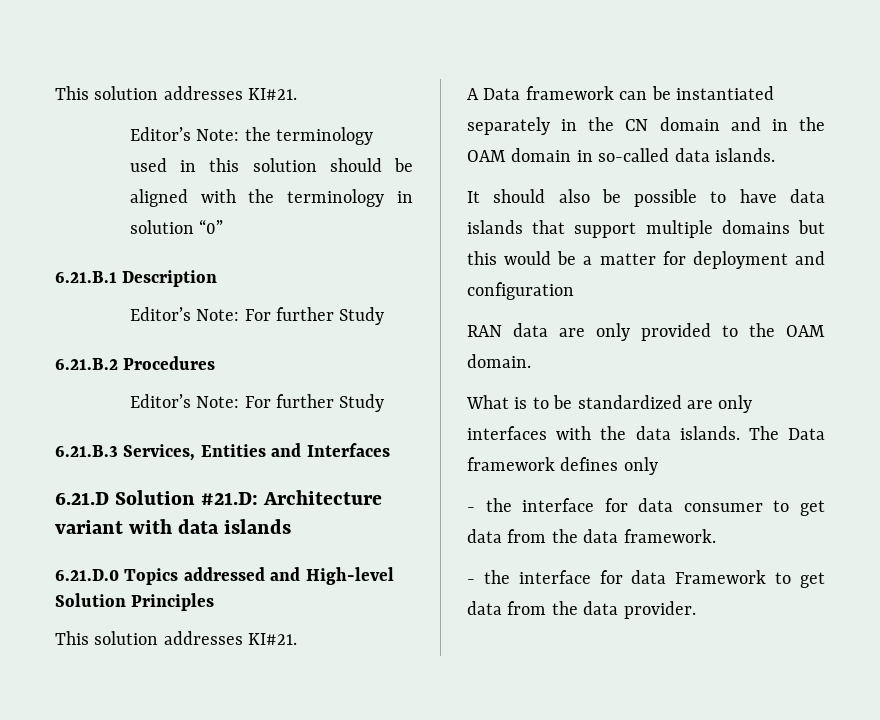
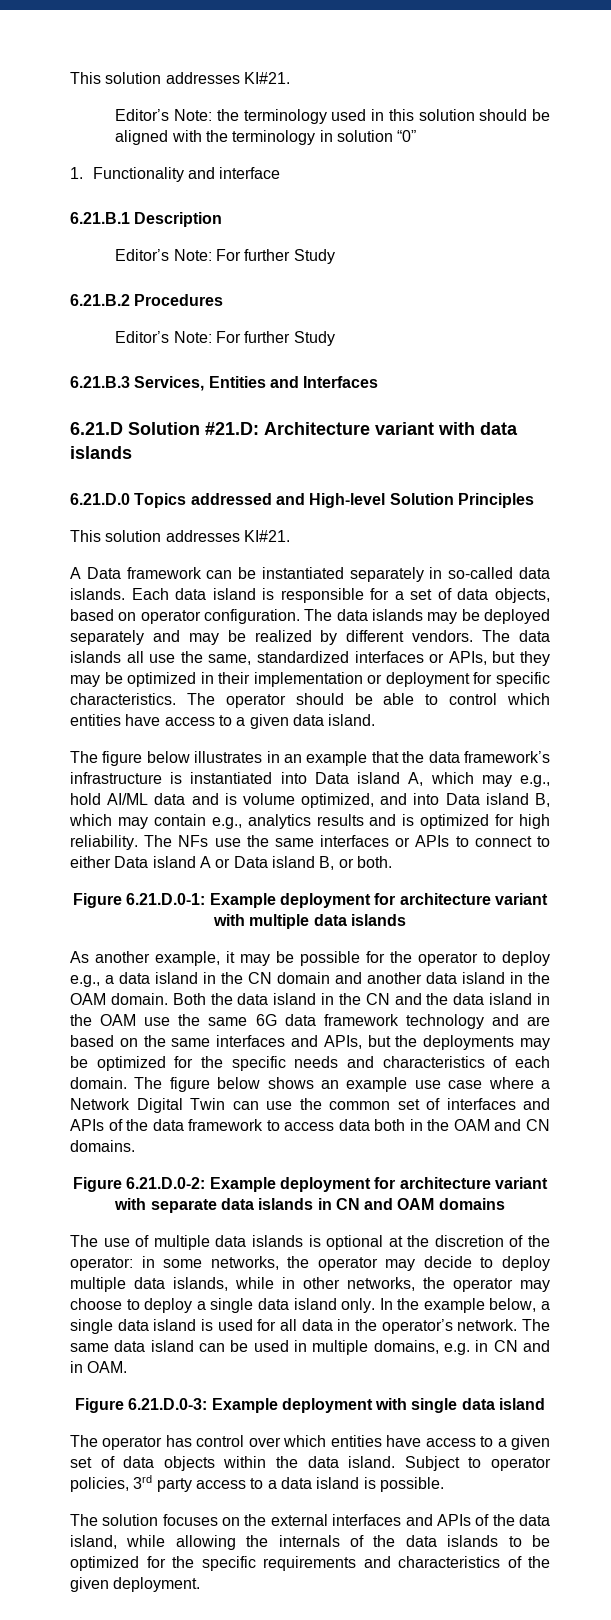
+ 1. Functionality and interface
- A Data framework can be instantiated separately in the CN domain and in the OAM domain in so-called data islands.
- It should also be possible to have data islands that support multiple domains but this would be a matter for deployment and configuration
- RAN data are only provided to the OAM domain.
- What is to be standardized are only interfaces with the data islands. The Data framework defines only
- - the interface for data consumer to get data from the data framework.
- - the interface for data Framework to get data from the data provider.
+ A Data framework can be instantiated separately in so-called data islands. Each data island is responsible for a set of data objects, based on operator configuration. The data islands may be deployed separately and may be realized by different vendors. The data islands all use the same, standardized interfaces or APIs, but they may be optimized in their implementation or deployment for specific characteristics. The operator should be able to control which entities have access to a given data island.
+ The figure below illustrates in an example that the data framework’s infrastructure is instantiated into Data island A, which may e.g., hold AI/ML data and is volume optimized, and into Data island B, which may contain e.g., analytics results and is optimized for high reliability. The NFs use the same interfaces or APIs to connect to either Data island A or Data island B, or both.
+ Figure 6.21.D.0-1: Example deployment for architecture variant with multiple data islands
+ As another example, it may be possible for the operator to deploy e.g., a data island in the CN domain and another data island in the OAM domain. Both the data island in the CN and the data island in the OAM use the same 6G data framework technology and are based on the same interfaces and APIs, but the deployments may be optimized for the specific needs and characteristics of each domain. The figure below shows an example use case where a Network Digital Twin can use the common set of interfaces and APIs of the data framework to access data both in the OAM and CN domains.
+ Figure 6.21.D.0-2: Example deployment for architecture variant with separate data islands in CN and OAM domains
+ The use of multiple data islands is optional at the discretion of the operator: in some networks, the operator may decide to deploy multiple data islands, while in other networks, the operator may choose to deploy a single data island only. In the example below, a single data island is used for all data in the operator’s network. The same data island can be used in multiple domains, e.g. in CN and in OAM.
+ Figure 6.21.D.0-3: Example deployment with single data island
+ The operator has control over which entities have access to a given set of data objects within the data island. Subject to operator policies, 3rd party access to a data island is possible.
+ The solution focuses on the external interfaces and APIs of the data island, while allowing the internals of the data islands to be optimized for the specific requirements and characteristics of the given deployment.

